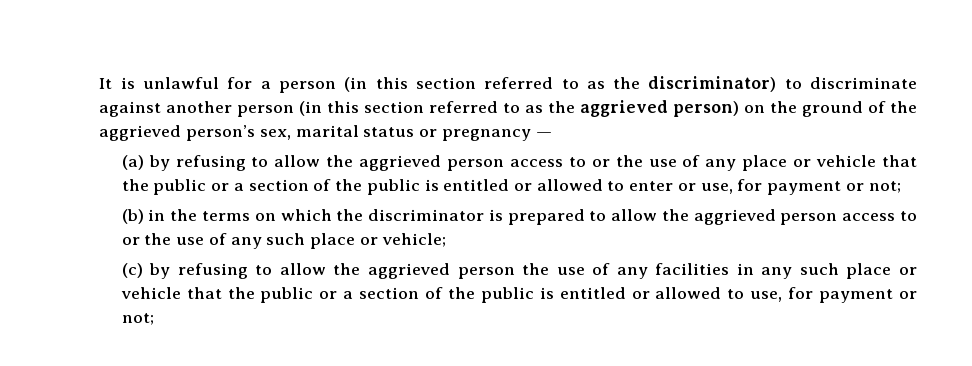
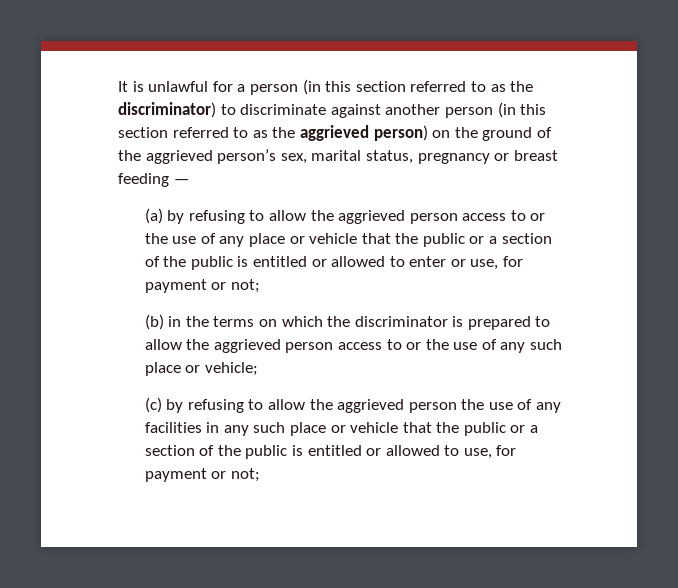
- It is unlawful for a person (in this section referred to as the discriminator) to discriminate against another person (in this section referred to as the aggrieved person) on the ground of the aggrieved person’s sex, marital status or pregnancy —
+ It is unlawful for a person (in this section referred to as the discriminator) to discriminate against another person (in this section referred to as the aggrieved person) on the ground of the aggrieved person’s sex, marital status, pregnancy or breast feeding —

